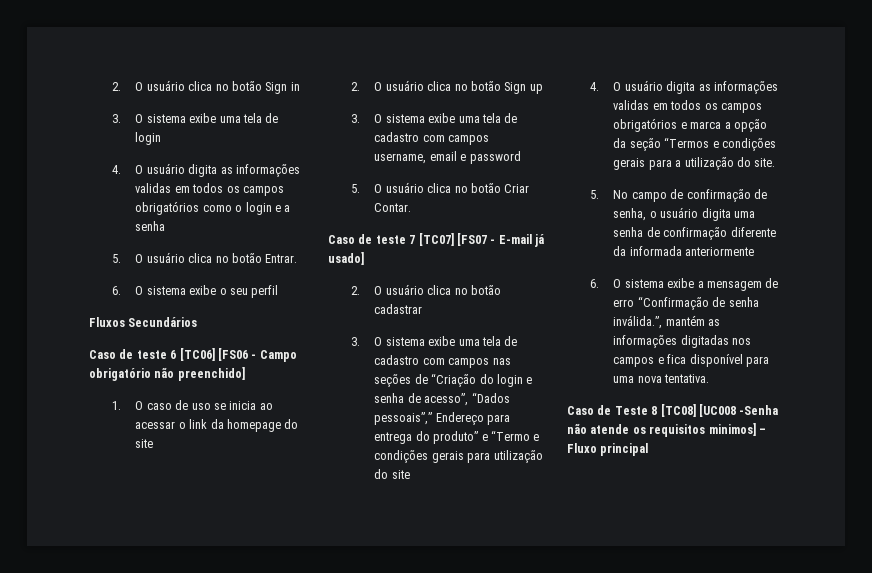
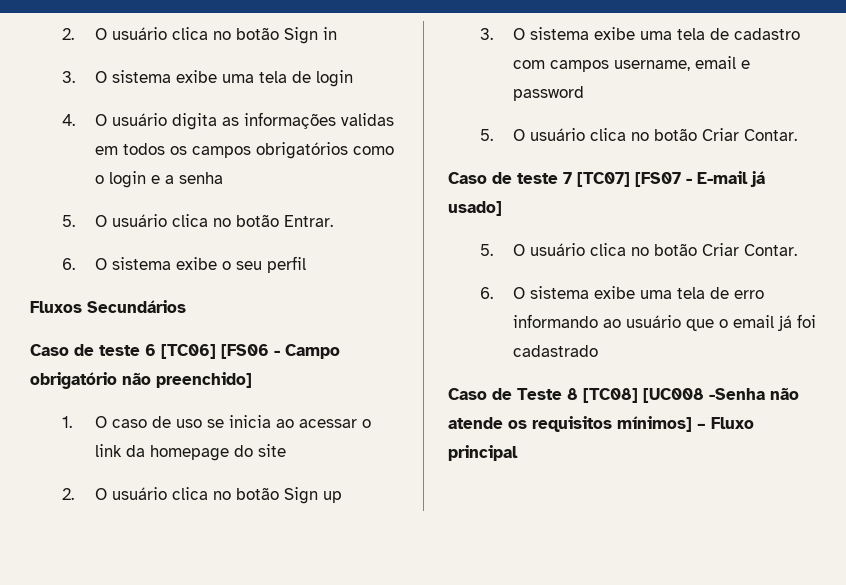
  Caso de teste 7 [TC07] [FS07 - E-mail já usado]
- 2. O usuário clica no botão cadastrar
- 3. O sistema exibe uma tela de cadastro com campos nas seções de “Criação do login e senha de acesso”, “Dados pessoais”,” Endereço para entrega do produto” e “Termo e condições gerais para utilização do site
- 4. O usuário digita as informações validas em todos os campos obrigatórios e marca a opção da seção “Termos e condições gerais para a utilização do site.
- 5. No campo de confirmação de senha, o usuário digita uma senha de confirmação diferente da informada anteriormente
- 6. O sistema exibe a mensagem de erro “Confirmação de senha inválida.”, mantém as informações digitadas nos campos e fica disponível para uma nova tentativa.
+ 5. O usuário clica no botão Criar Contar.
+ 6. O sistema exibe uma tela de erro informando ao usuário que o email já foi cadastrado
- Caso de Teste 8 [TC08] [UC008 -Senha não atende os requisitos minimos] – Fluxo principal
+ Caso de Teste 8 [TC08] [UC008 -Senha não atende os requisitos mínimos] – Fluxo principal

